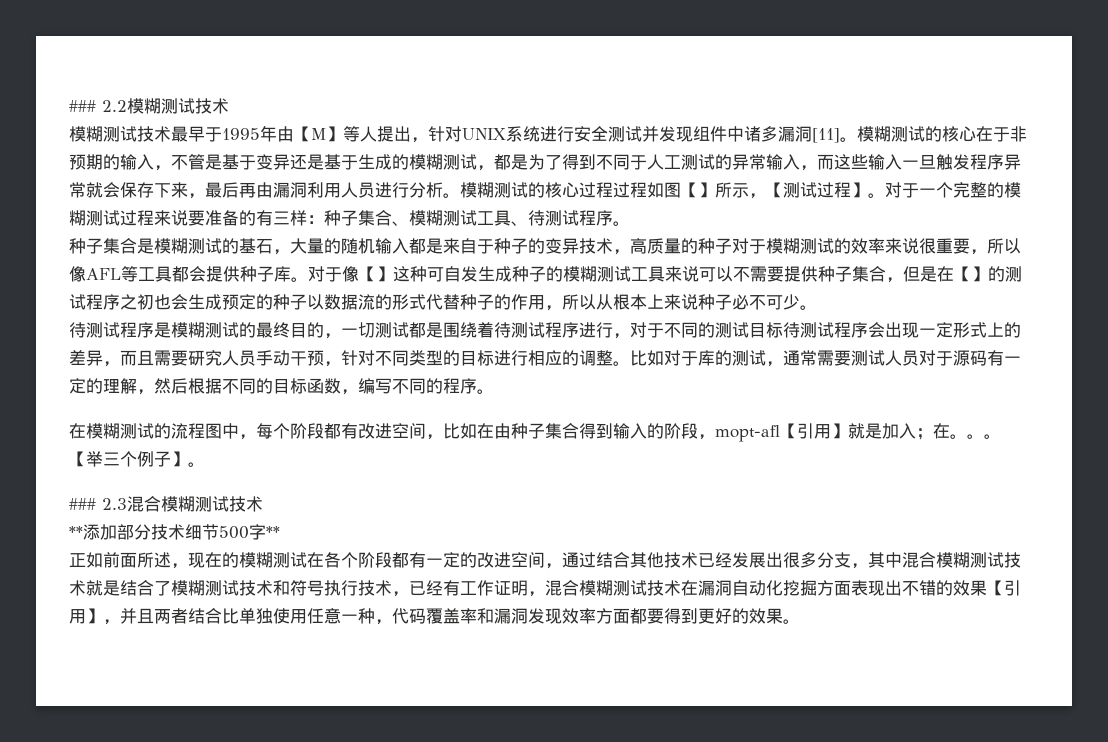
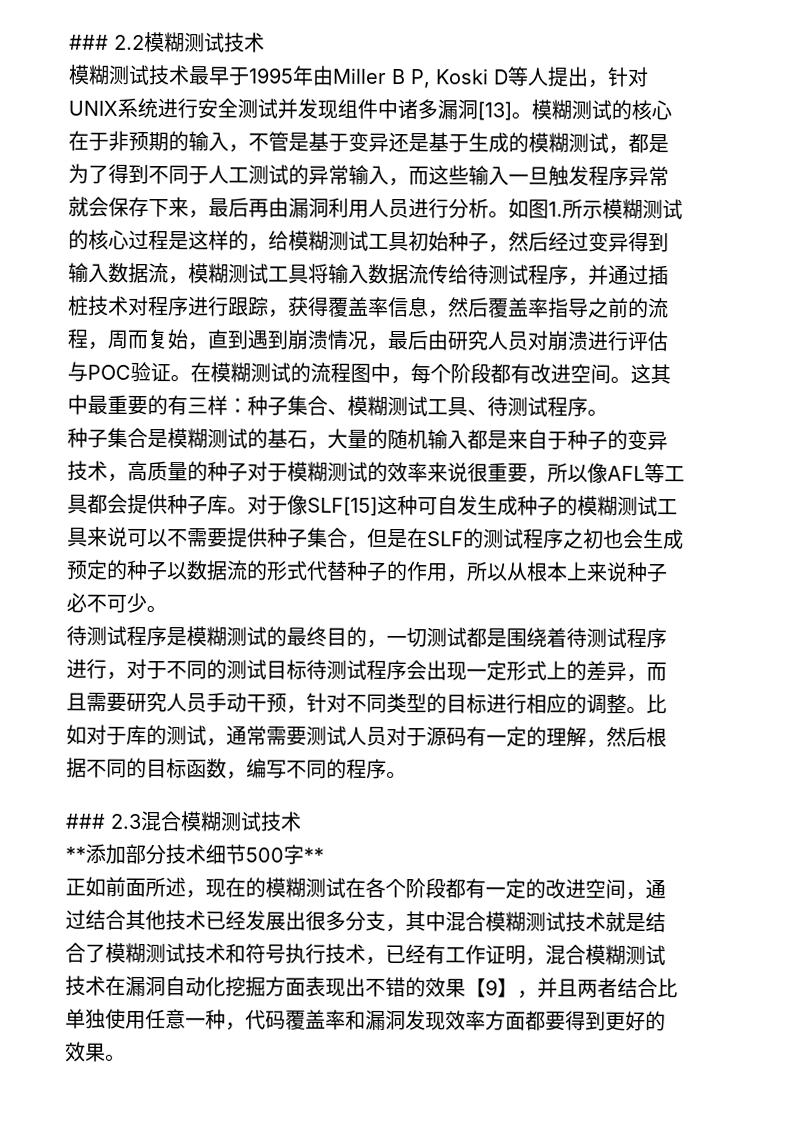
- 模糊测试技术最早于1995年由【M】等人提出，针对UNIX系统进行安全测试并发现组件中诸多漏洞[11]。
+ 模糊测试技术最早于1995年由Miller B P, Koski D等人提出，针对UNIX系统进行安全测试并发现组件中诸多漏洞[13]。
- 模糊测试的核心过程过程如图【】所示，【测试过程】。对于一个完整的模糊测试过程来说要准备的有三样：种子集合、模糊测试工具、待测试程序。
+ 如图1.所示模糊测试的核心过程是这样的，给模糊测试工具初始种子，然后经过变异得到输入数据流，模糊测试工具将输入数据流传给待测试程序，并通过插桩技术对程序进行跟踪，获得覆盖率信息，然后覆盖率指导之前的流程，周而复始，直到遇到崩溃情况，最后由研究人员对崩溃进行评估与POC验证。在模糊测试的流程图中，每个阶段都有改进空间。这其中最重要的有三样：种子集合、模糊测试工具、待测试程序。
- 对于像【】这种可自发生成种子的模糊测试工具来说可以不需要提供种子集合，但是在【】的测试程序之初也会生成预定的种子以数据流的形式代替种子的作用，所以从根本上来说种子必不可少。
+ 对于像SLF[15]这种可自发生成种子的模糊测试工具来说可以不需要提供种子集合，但是在SLF的测试程序之初也会生成预定的种子以数据流的形式代替种子的作用，所以从根本上来说种子必不可少。
- 在模糊测试的流程图中，每个阶段都有改进空间，比如在由种子集合得到输入的阶段，mopt-afl【引用】就是加入；在。。。【举三个例子】。
- 正如前面所述，现在的模糊测试在各个阶段都有一定的改进空间，通过结合其他技术已经发展出很多分支，其中混合模糊测试技术就是结合了模糊测试技术和符号执行技术，已经有工作证明，混合模糊测试技术在漏洞自动化挖掘方面表现出不错的效果【引用】，并且两者结合比单独使用任意一种，代码覆盖率和漏洞发现效率方面都要得到更好的效果。
+ 正如前面所述，现在的模糊测试在各个阶段都有一定的改进空间，通过结合其他技术已经发展出很多分支，其中混合模糊测试技术就是结合了模糊测试技术和符号执行技术，已经有工作证明，混合模糊测试技术在漏洞自动化挖掘方面表现出不错的效果【9】，并且两者结合比单独使用任意一种，代码覆盖率和漏洞发现效率方面都要得到更好的效果。

